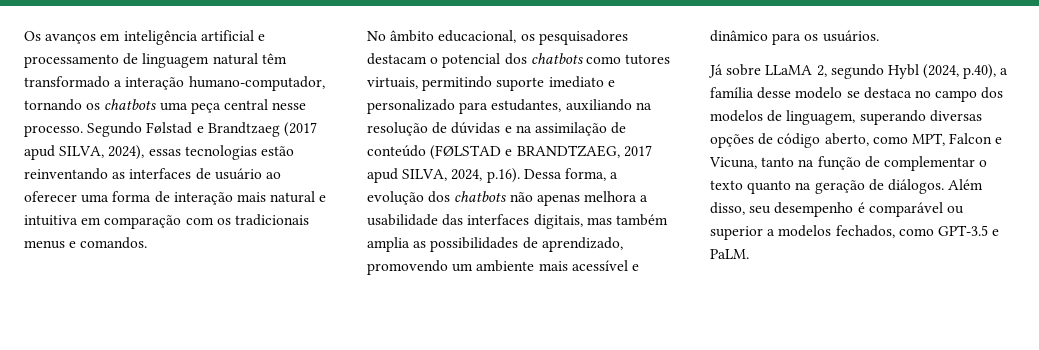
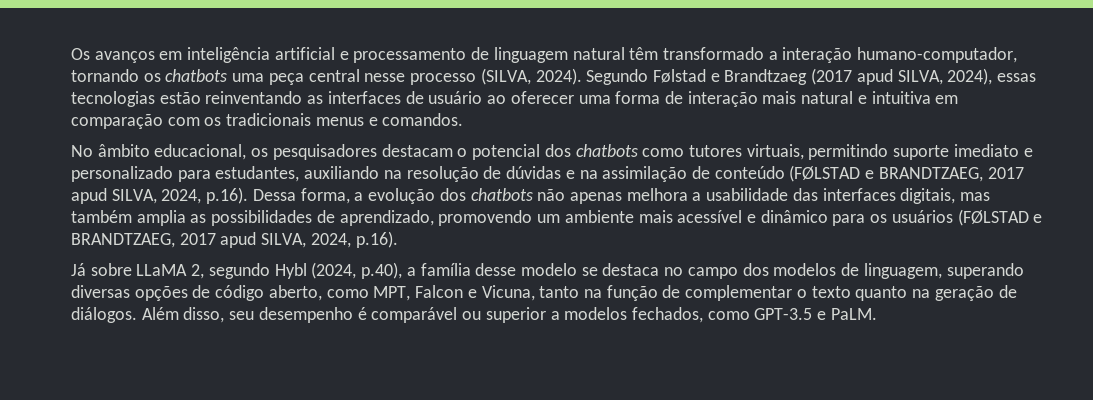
- Os avanços em inteligência artificial e processamento de linguagem natural têm transformado a interação humano-computador, tornando os chatbots uma peça central nesse processo.
+ Os avanços em inteligência artificial e processamento de linguagem natural têm transformado a interação humano-computador, tornando os chatbots uma peça central nesse processo (SILVA, 2024).
- No âmbito educacional, os pesquisadores destacam o potencial dos chatbots como tutores virtuais, permitindo suporte imediato e personalizado para estudantes, auxiliando na resolução de dúvidas e na assimilação de conteúdo (FØLSTAD e BRANDTZAEG, 2017 apud SILVA, 2024, p.16). Dessa forma, a evolução dos chatbots não apenas melhora a usabilidade das interfaces digitais, mas também amplia as possibilidades de aprendizado, promovendo um ambiente mais acessível e dinâmico para os usuários.
+ No âmbito educacional, os pesquisadores destacam o potencial dos chatbots como tutores virtuais, permitindo suporte imediato e personalizado para estudantes, auxiliando na resolução de dúvidas e na assimilação de conteúdo (FØLSTAD e BRANDTZAEG, 2017 apud SILVA, 2024, p.16). Dessa forma, a evolução dos chatbots não apenas melhora a usabilidade das interfaces digitais, mas também amplia as possibilidades de aprendizado, promovendo um ambiente mais acessível e dinâmico para os usuários (FØLSTAD e BRANDTZAEG, 2017 apud SILVA, 2024, p.16).

